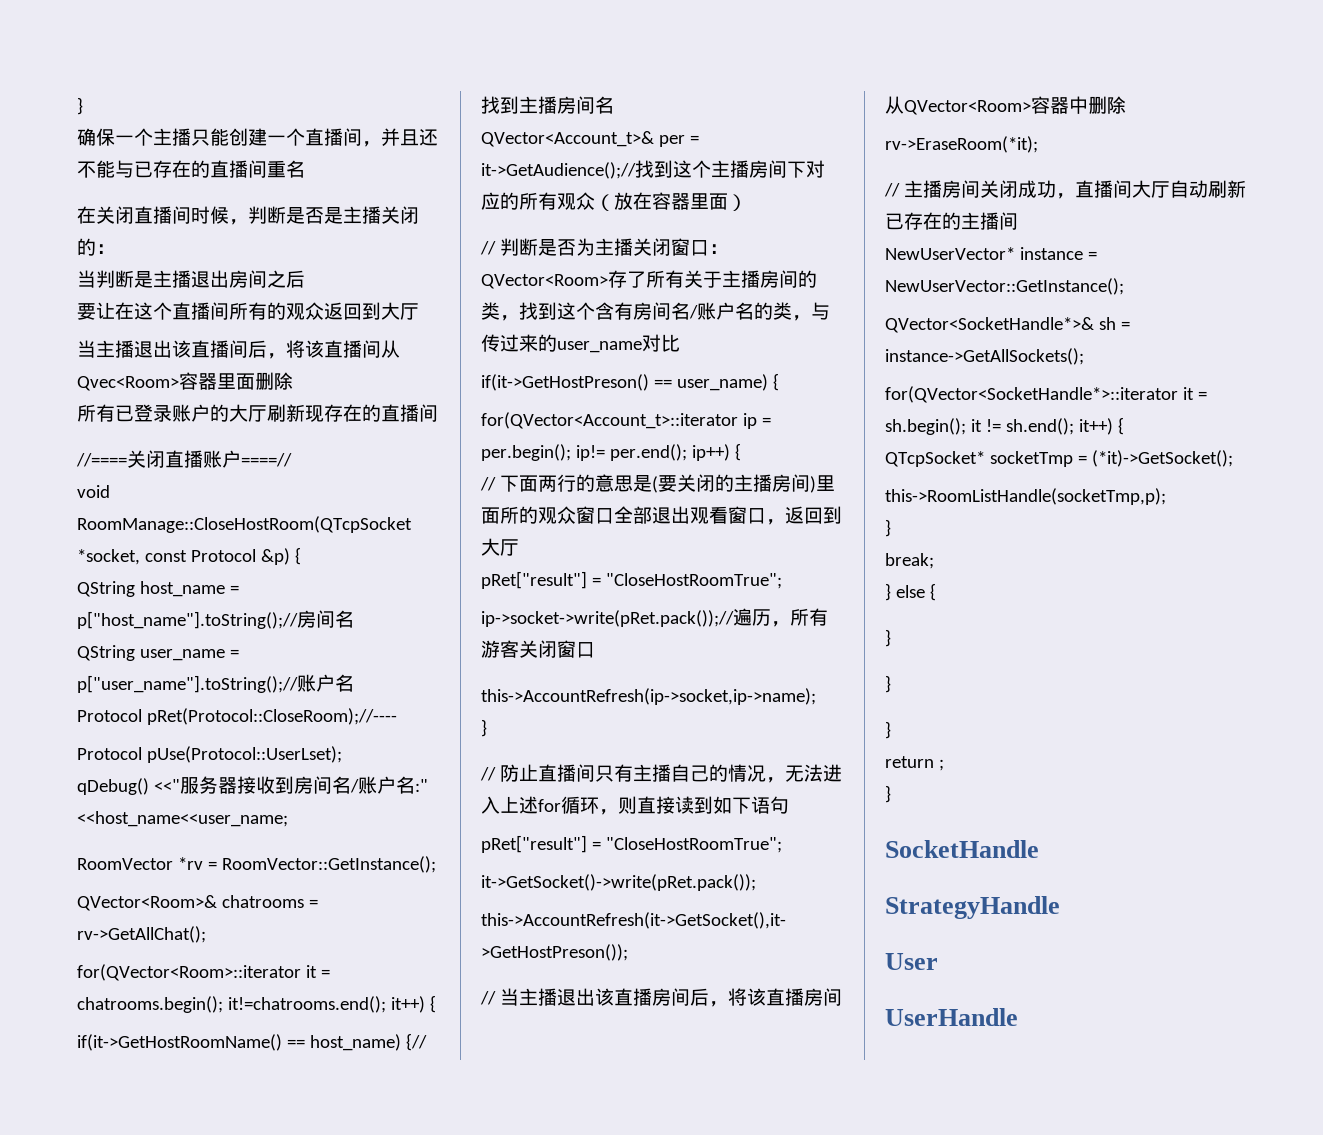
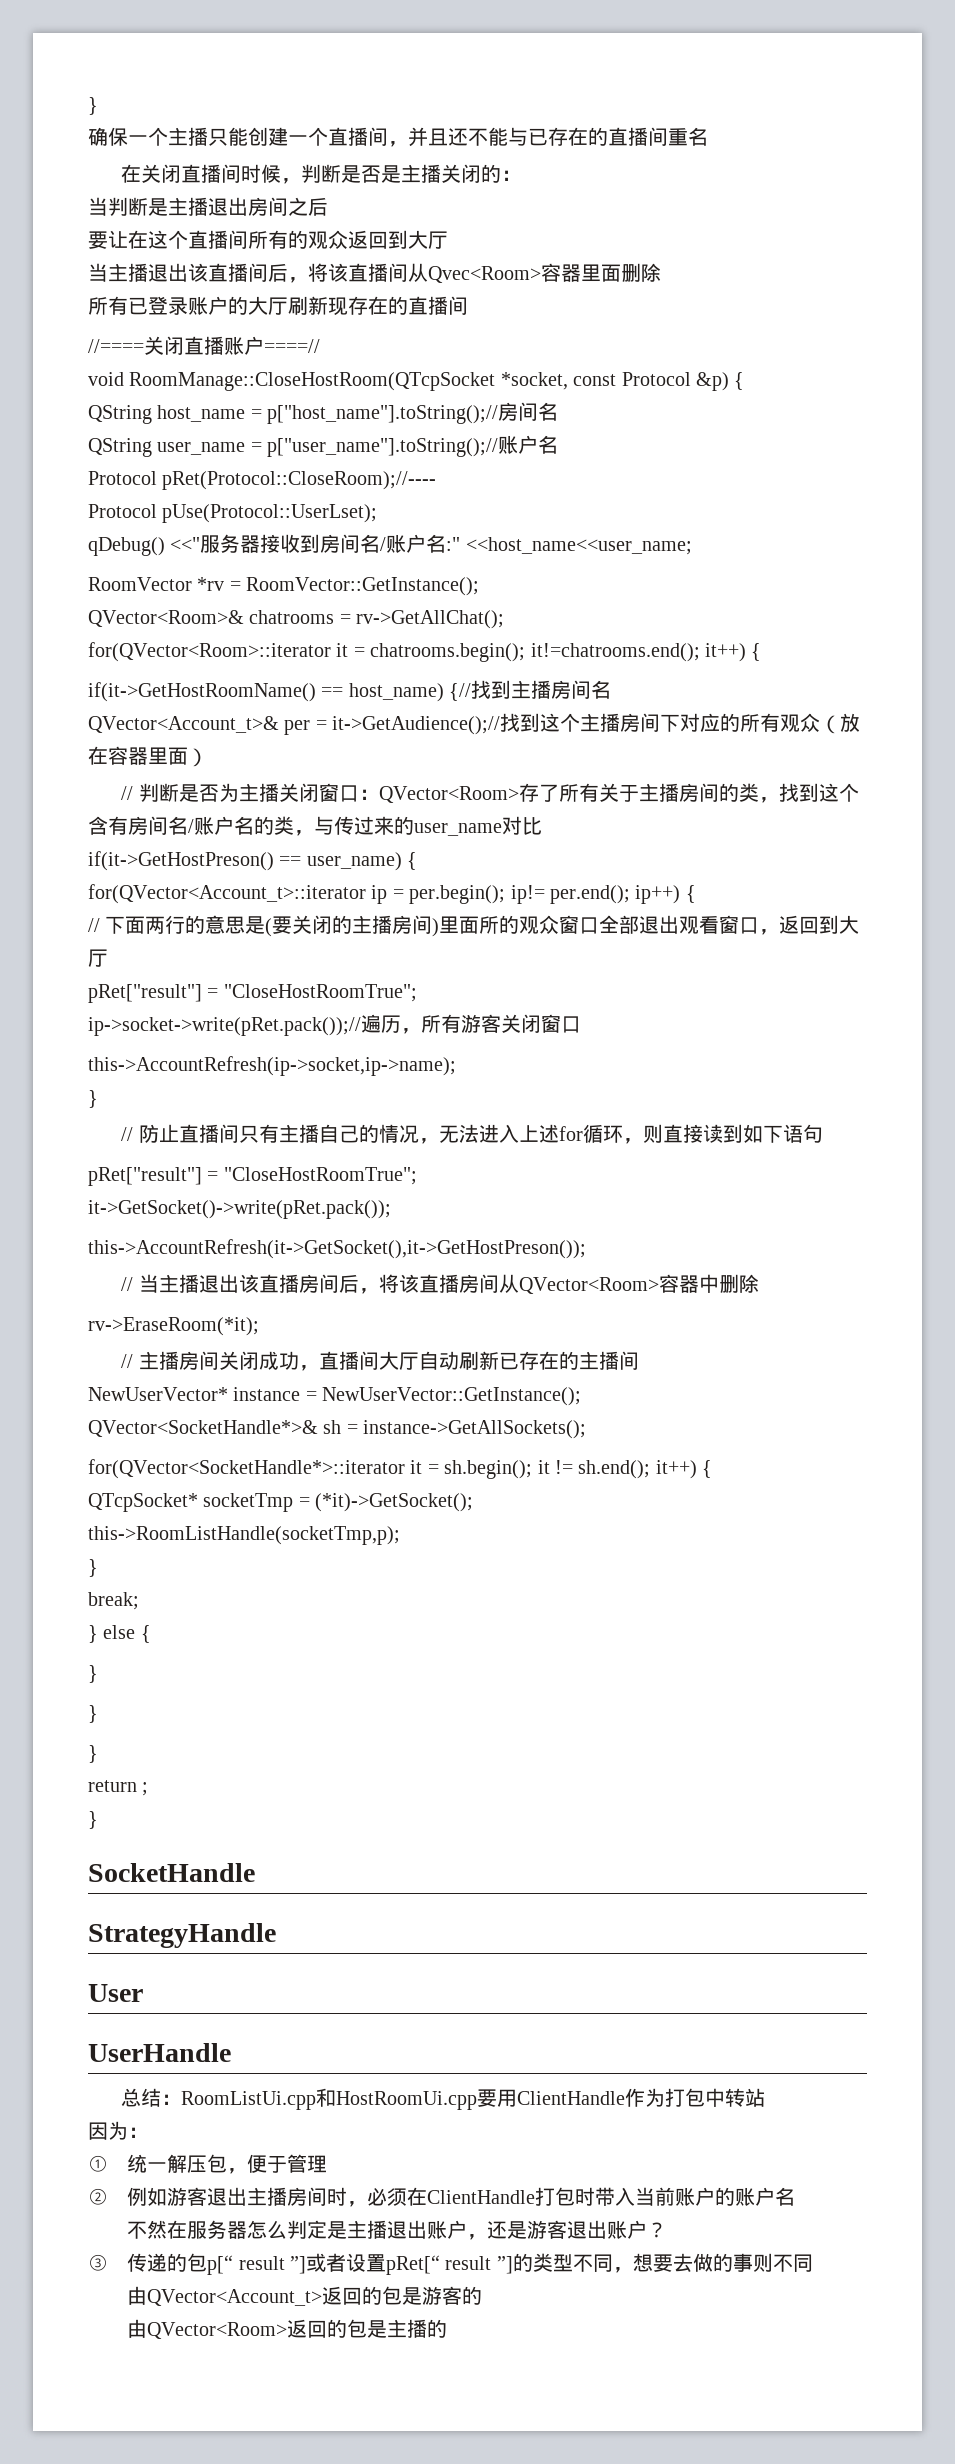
+ 总结：RoomListUi.cpp和HostRoomUi.cpp要用ClientHandle作为打包中转站
+ 因为：
+ ①统一解压包，便于管理
+ ②例如游客退出主播房间时，必须在ClientHandle打包时带入当前账户的账户名
+ 不然在服务器怎么判定是主播退出账户，还是游客退出账户？
+ ③传递的包p[“ result ”]或者设置pRet[“ result ”]的类型不同，想要去做的事则不同
+ 由QVector<Account_t>返回的包是游客的
+ 由QVector<Room>返回的包是主播的

